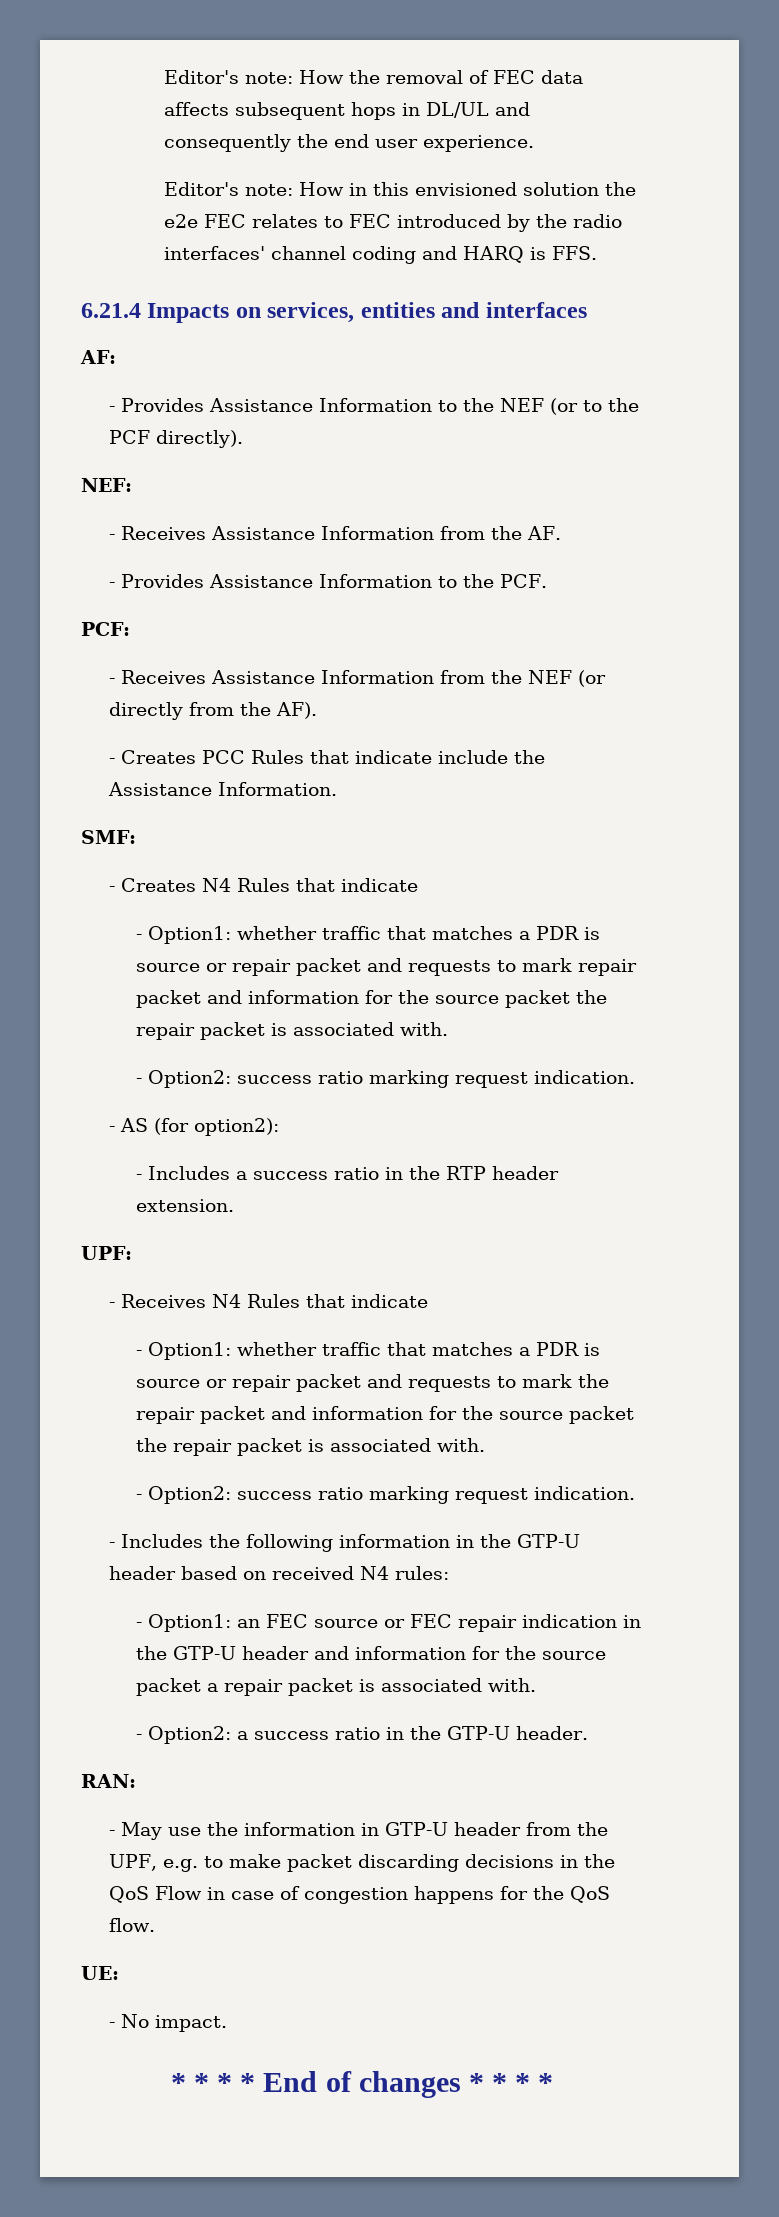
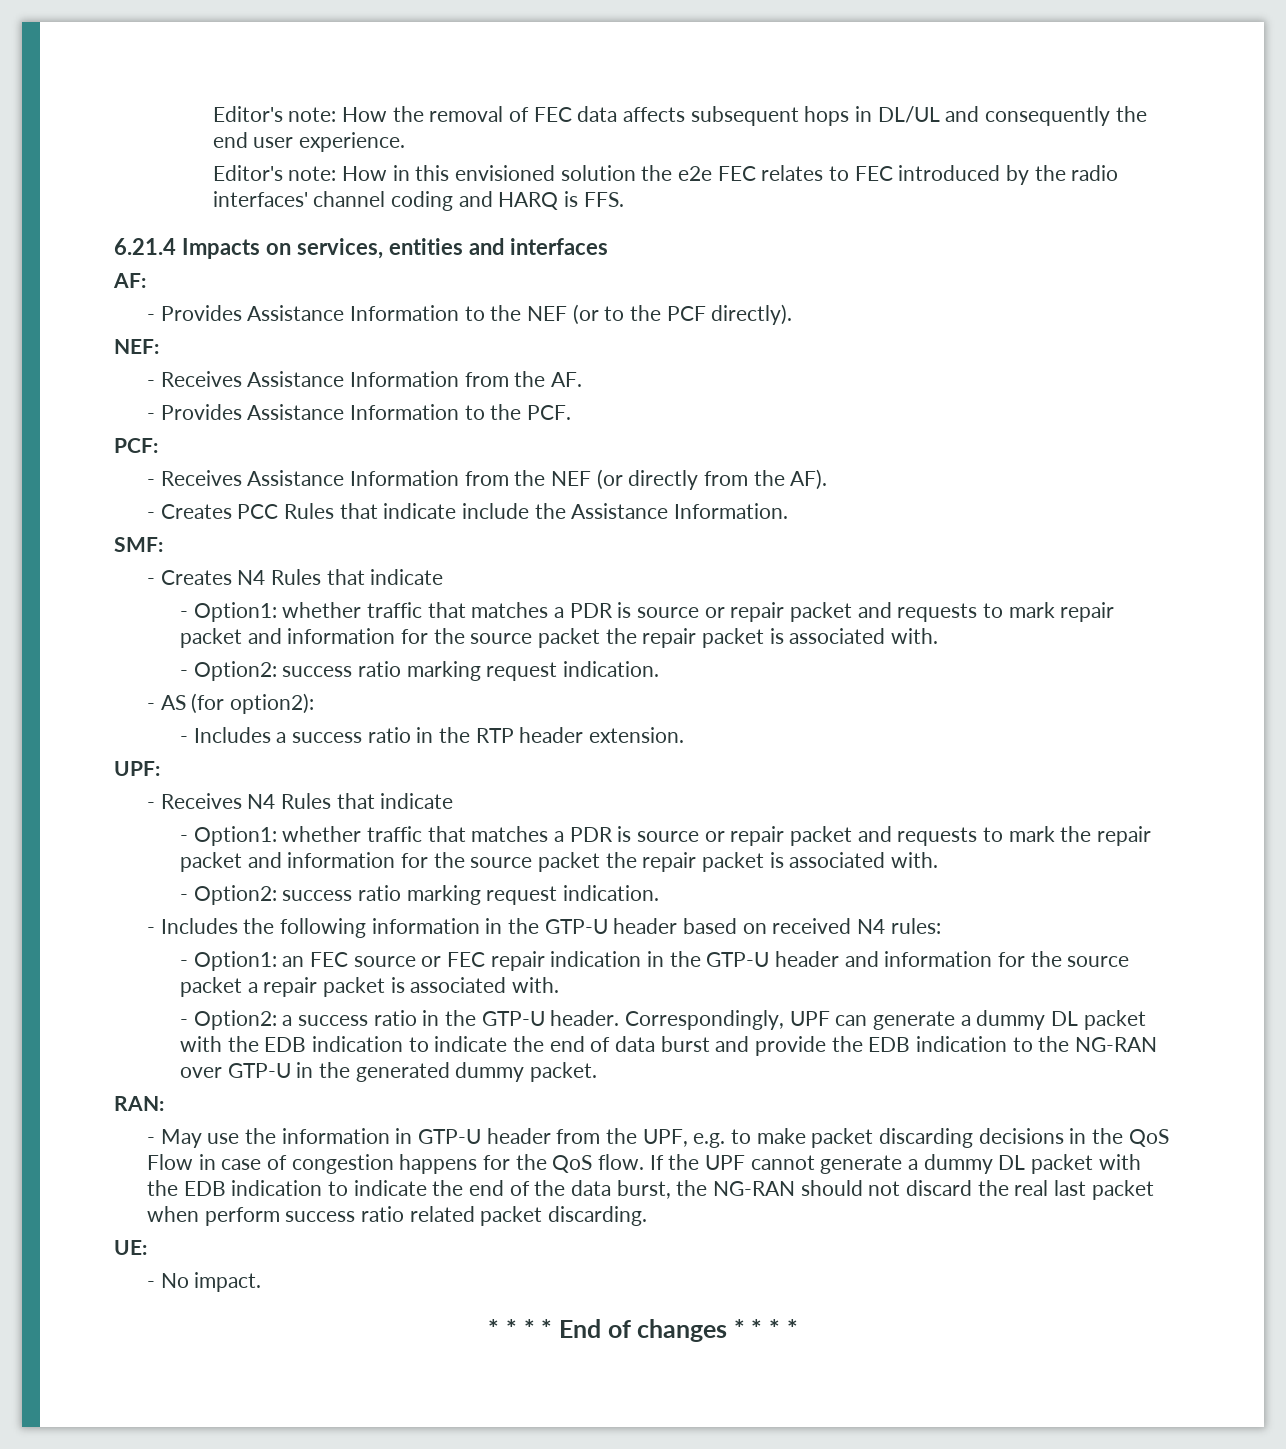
+ Correspondingly, UPF can generate a dummy DL packet with the EDB indication to indicate the end of data burst and provide the EDB indication to the NG-RAN over GTP-U in the generated dummy packet.
+ If the UPF cannot generate a dummy DL packet with the EDB indication to indicate the end of the data burst, the NG-RAN should not discard the real last packet when perform success ratio related packet discarding.

